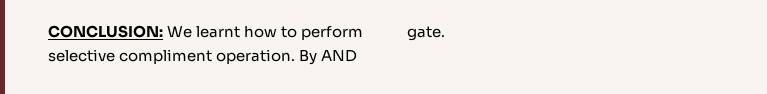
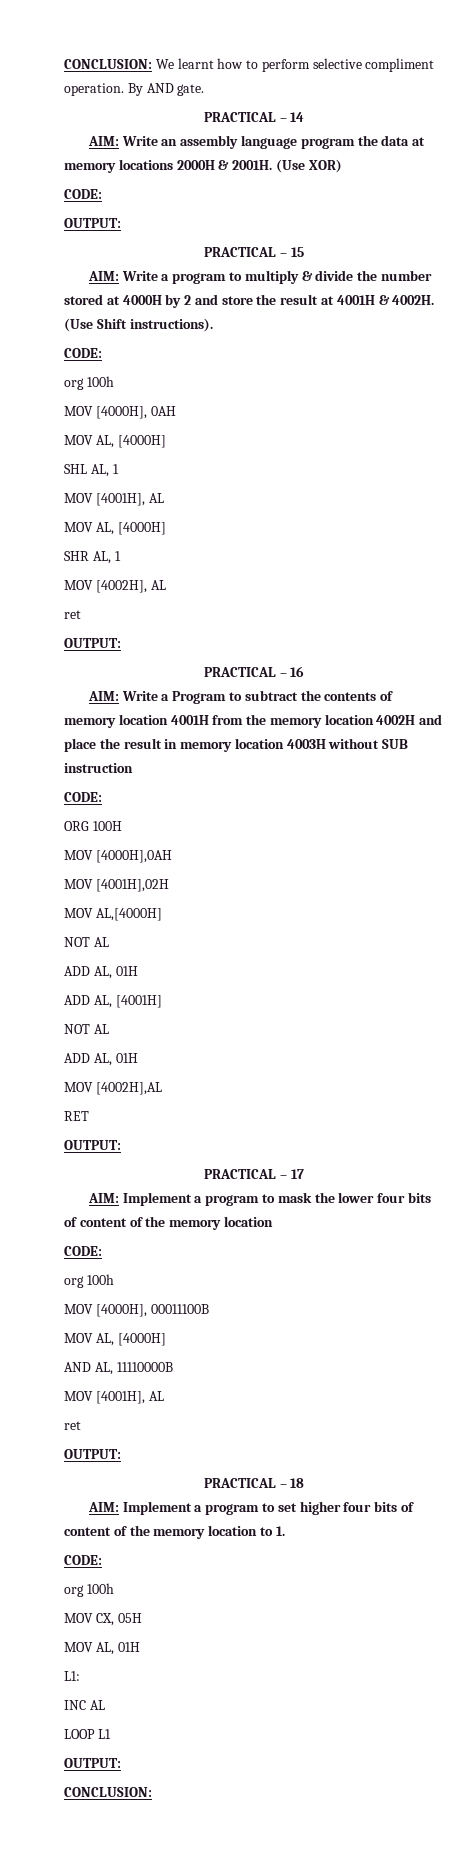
+ PRACTICAL – 14
+ AIM: Write an assembly language program the data at memory locations 2000H & 2001H. (Use XOR)
+ CODE:
+ OUTPUT:
+ PRACTICAL – 15
+ AIM: Write a program to multiply & divide the number stored at 4000H by 2 and store the result at 4001H & 4002H. (Use Shift instructions).
+ CODE:
+ org 100h
+ MOV [4000H], 0AH
+ MOV AL, [4000H]
+ SHL AL, 1
+ MOV [4001H], AL
+ MOV AL, [4000H]
+ SHR AL, 1
+ MOV [4002H], AL
+ ret
+ OUTPUT:
+ PRACTICAL – 16
+ AIM: Write a Program to subtract the contents of memory location 4001H from the memory location 4002H and place the result in memory location 4003H without SUB instruction
+ CODE:
+ ORG 100H
+ MOV [4000H],0AH
+ MOV [4001H],02H
+ MOV AL,[4000H]
+ NOT AL
+ ADD AL, 01H
+ ADD AL, [4001H]
+ NOT AL
+ ADD AL, 01H
+ MOV [4002H],AL
+ RET
+ OUTPUT:
+ PRACTICAL – 17
+ AIM: Implement a program to mask the lower four bits of content of the memory location
+ CODE:
+ org 100h
+ MOV [4000H], 00011100B
+ MOV AL, [4000H]
+ AND AL, 11110000B
+ MOV [4001H], AL
+ ret
+ OUTPUT:
+ PRACTICAL – 18
+ AIM: Implement a program to set higher four bits of content of the memory location to 1.
+ CODE:
+ org 100h
+ MOV CX, 05H
+ MOV AL, 01H
+ L1:
+ INC AL
+ LOOP L1
+ OUTPUT:
+ CONCLUSION:

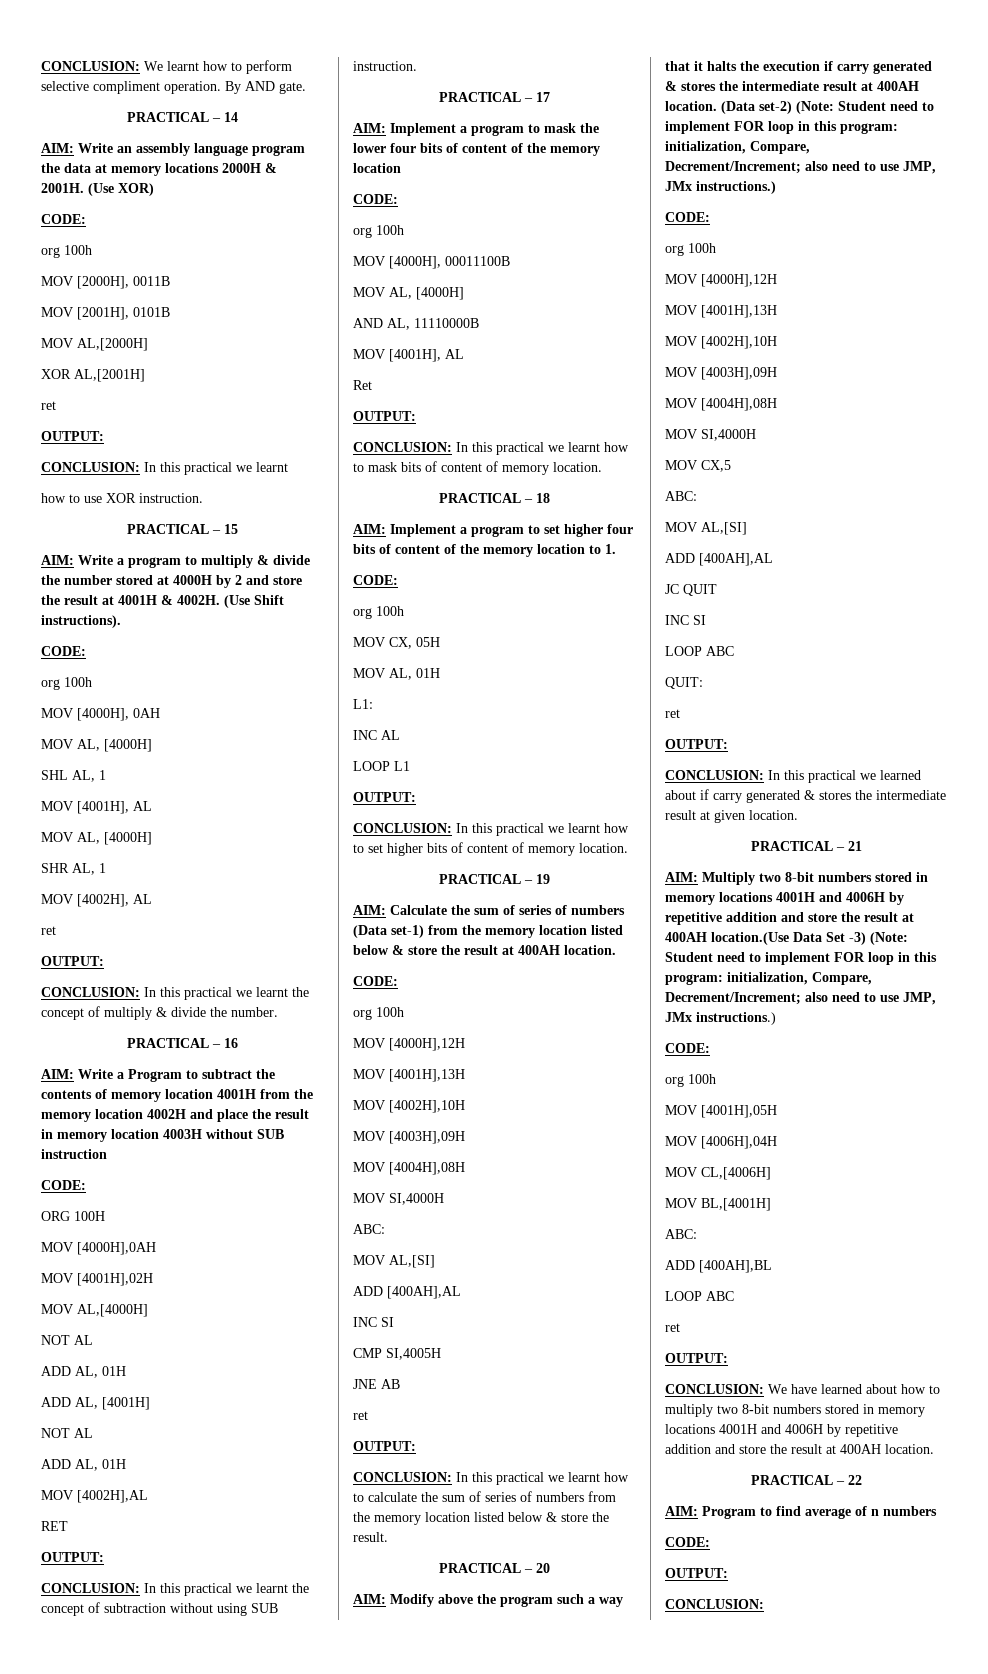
  (Use XOR)
  CODE:
+ org 100h
+ MOV [2000H], 0011B
+ MOV [2001H], 0101B
+ MOV AL,[2000H]
+ XOR AL,[2001H]
+ ret
  OUTPUT:
+ CONCLUSION: In this practical we learnt
+ how to use XOR instruction.
+ CONCLUSION: In this practical we learnt the concept of multiply & divide the number.
+ CONCLUSION: In this practical we learnt the concept of subtraction without using SUB instruction.
  AND AL, 11110000B
  MOV [4001H], AL
- ret
+ Ret
  OUTPUT:
+ CONCLUSION: In this practical we learnt how to mask bits of content of memory location.
+ CONCLUSION: In this practical we learnt how to set higher bits of content of memory location.
+ PRACTICAL – 19
+ AIM: Calculate the sum of series of numbers (Data set-1) from the memory location listed below & store the result at 400AH location.
+ CODE:
+ org 100h
+ MOV [4000H],12H
+ MOV [4001H],13H
+ MOV [4002H],10H
+ MOV [4003H],09H
+ MOV [4004H],08H
+ MOV SI,4000H
+ ABC:
+ MOV AL,[SI]
+ ADD [400AH],AL
+ INC SI
+ CMP SI,4005H
+ JNE AB
+ ret
+ OUTPUT:
+ CONCLUSION: In this practical we learnt how to calculate the sum of series of numbers from the memory location listed below & store the result.
+ PRACTICAL – 20
+ AIM: Modify above the program such a way that it halts the execution if carry generated & stores the intermediate result at 400AH location. (Data set-2) (Note: Student need to implement FOR loop in this program: initialization, Compare, Decrement/Increment; also need to use JMP, JMx instructions.)
+ CODE:
+ org 100h
+ MOV [4000H],12H
+ MOV [4001H],13H
+ MOV [4002H],10H
+ MOV [4003H],09H
+ MOV [4004H],08H
+ MOV SI,4000H
+ MOV CX,5
+ ABC:
+ MOV AL,[SI]
+ ADD [400AH],AL
+ JC QUIT
+ INC SI
+ LOOP ABC
+ QUIT:
+ ret
+ OUTPUT:
+ CONCLUSION: In this practical we learned about if carry generated & stores the intermediate result at given location.
+ PRACTICAL – 21
+ AIM: Multiply two 8-bit numbers stored in memory locations 4001H and 4006H by repetitive addition and store the result at 400AH location.(Use Data Set -3) (Note: Student need to implement FOR loop in this program: initialization, Compare, Decrement/Increment; also need to use JMP, JMx instructions.)
+ CODE:
+ org 100h
+ MOV [4001H],05H
+ MOV [4006H],04H
+ MOV CL,[4006H]
+ MOV BL,[4001H]
+ ABC:
+ ADD [400AH],BL
+ LOOP ABC
+ ret
+ OUTPUT:
+ CONCLUSION: We have learned about how to multiply two 8-bit numbers stored in memory locations 4001H and 4006H by repetitive addition and store the result at 400AH location.
+ PRACTICAL – 22
+ AIM: Program to find average of n numbers
+ CODE:
+ OUTPUT:

